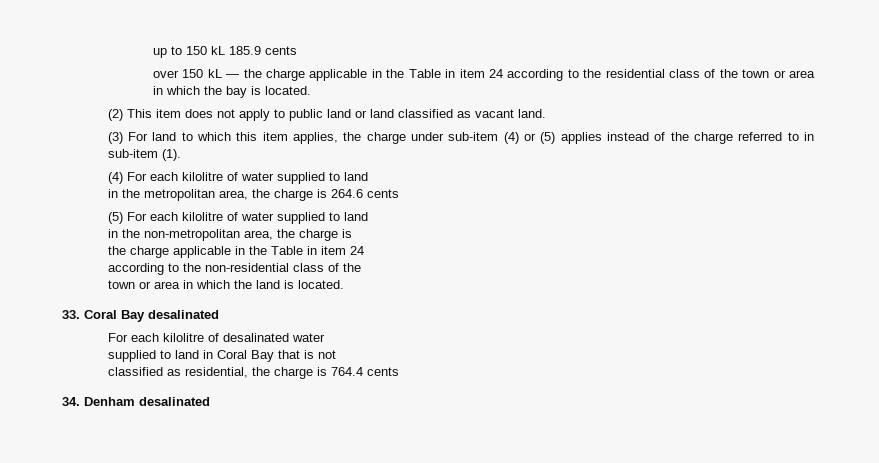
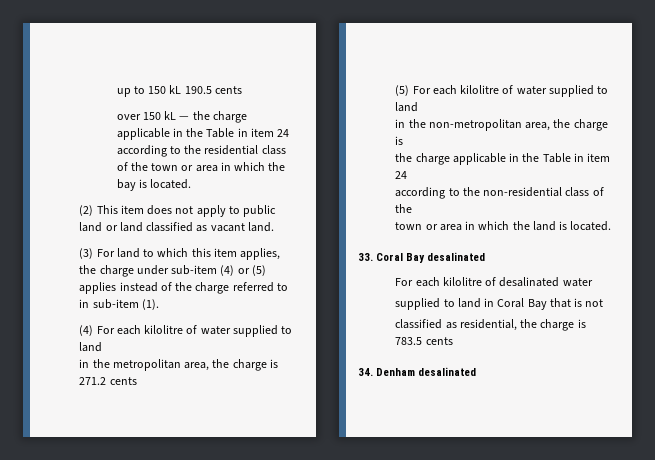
- up to 150 kL 185.9 cents
+ up to 150 kL 190.5 cents
- in the metropolitan area, the charge is 264.6 cents
+ in the metropolitan area, the charge is 271.2 cents
- classified as residential, the charge is 764.4 cents
+ classified as residential, the charge is 783.5 cents

